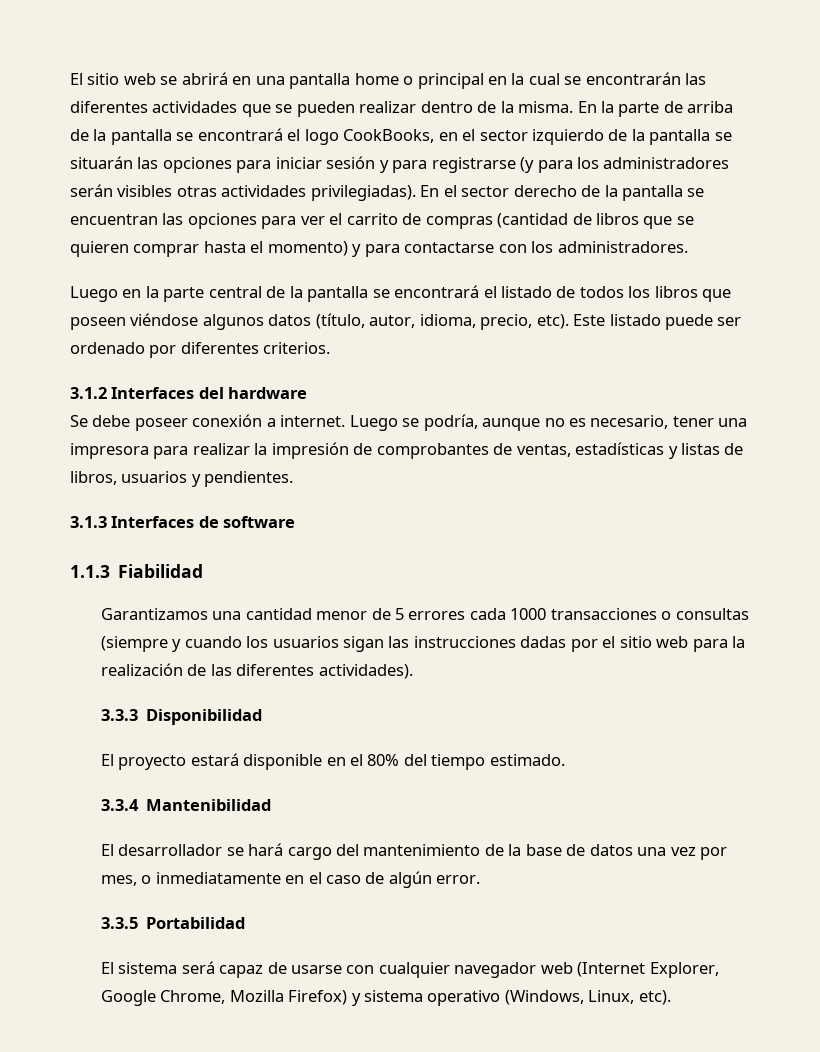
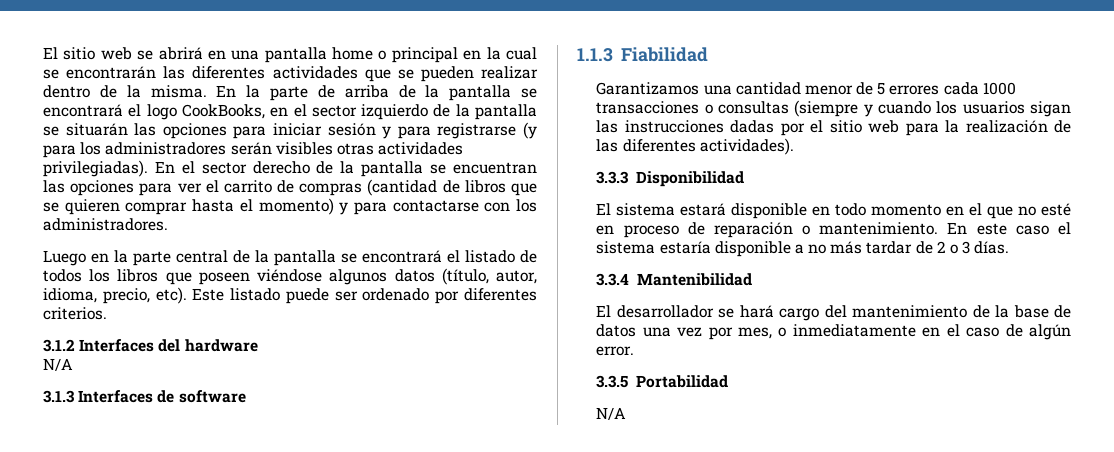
  3.1.2 Interfaces del hardware
- Se debe poseer conexión a internet. Luego se podría, aunque no es necesario, tener una impresora para realizar la impresión de comprobantes de ventas, estadísticas y listas de libros, usuarios y pendientes.
+ N/A
- El proyecto estará disponible en el 80% del tiempo estimado.
+ El sistema estará disponible en todo momento en el que no esté en proceso de reparación o mantenimiento. En este caso el sistema estaría disponible a no más tardar de 2 o 3 días.
  3.3.5 Portabilidad
- El sistema será capaz de usarse con cualquier navegador web (Internet Explorer, Google Chrome, Mozilla Firefox) y sistema operativo (Windows, Linux, etc).
+ N/A

